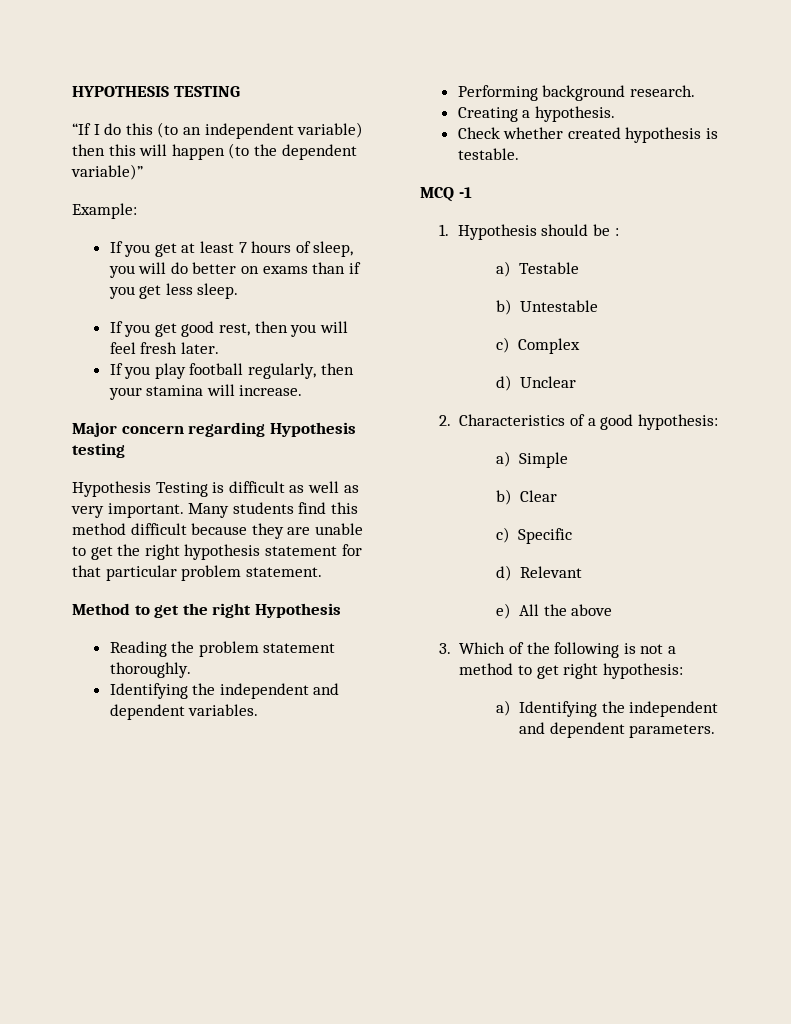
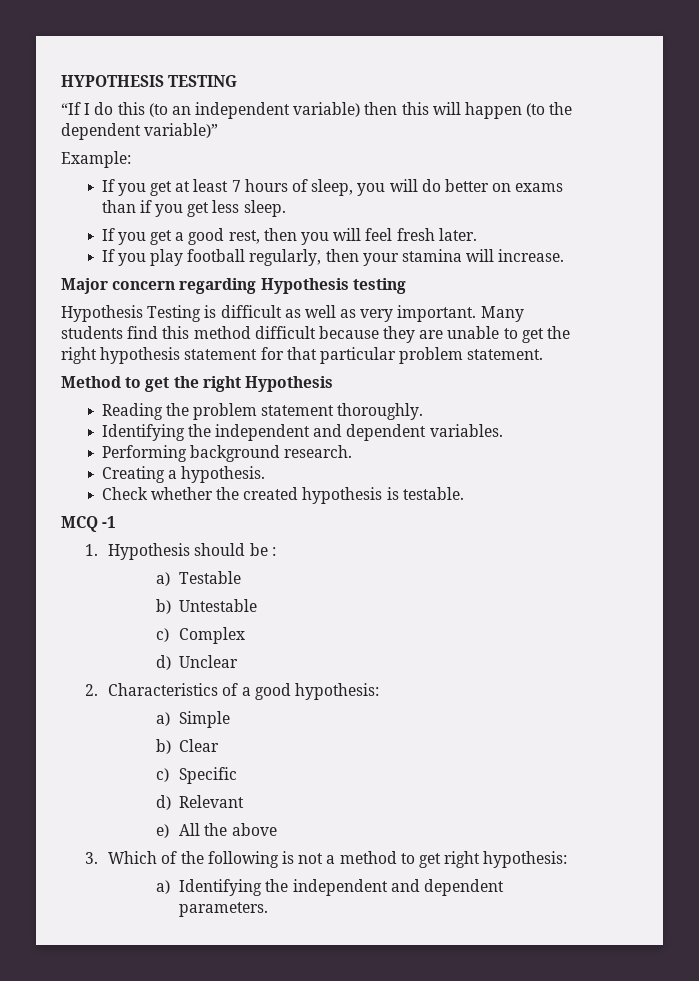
- If you get good rest, then you will feel fresh later.
+ If you get a good rest, then you will feel fresh later.
- Check whether created hypothesis is testable.
+ Check whether the created hypothesis is testable.

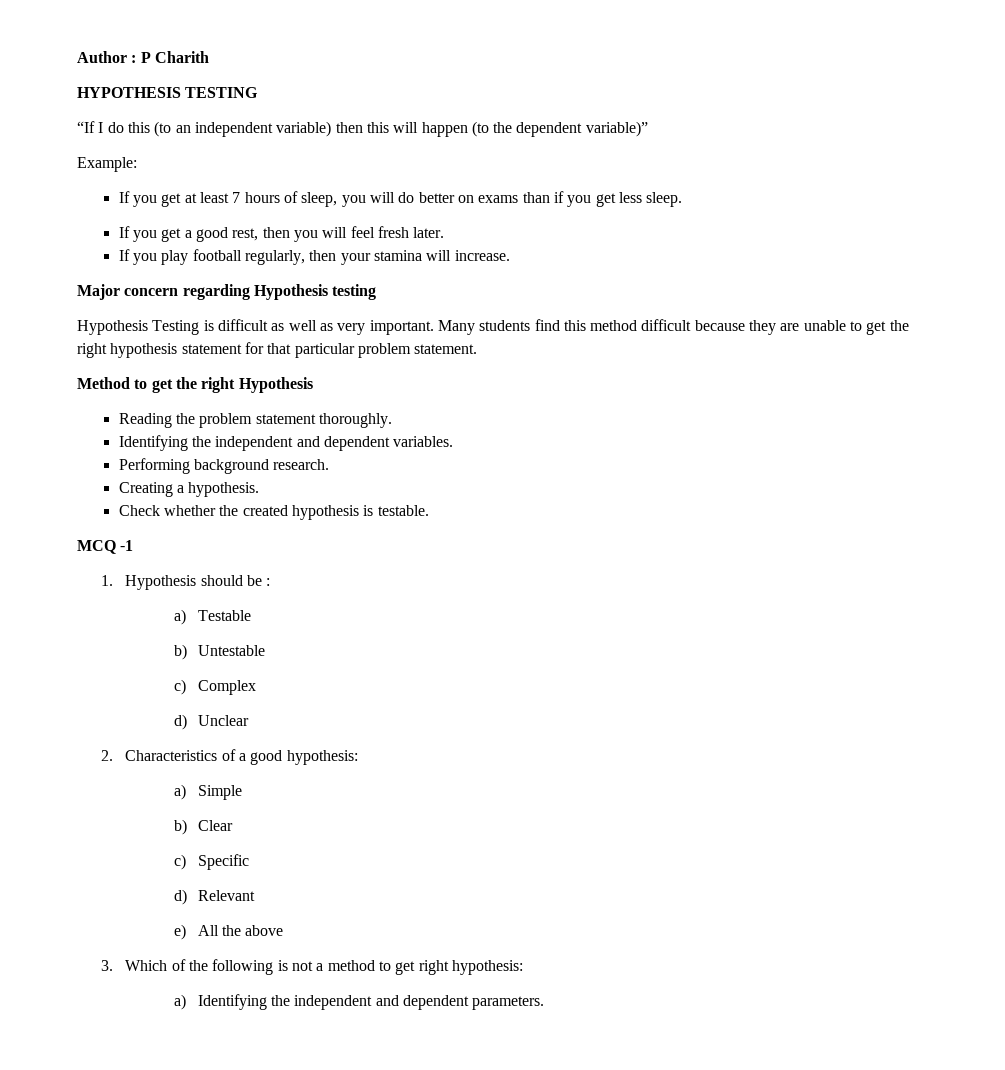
+ Author : P Charith

